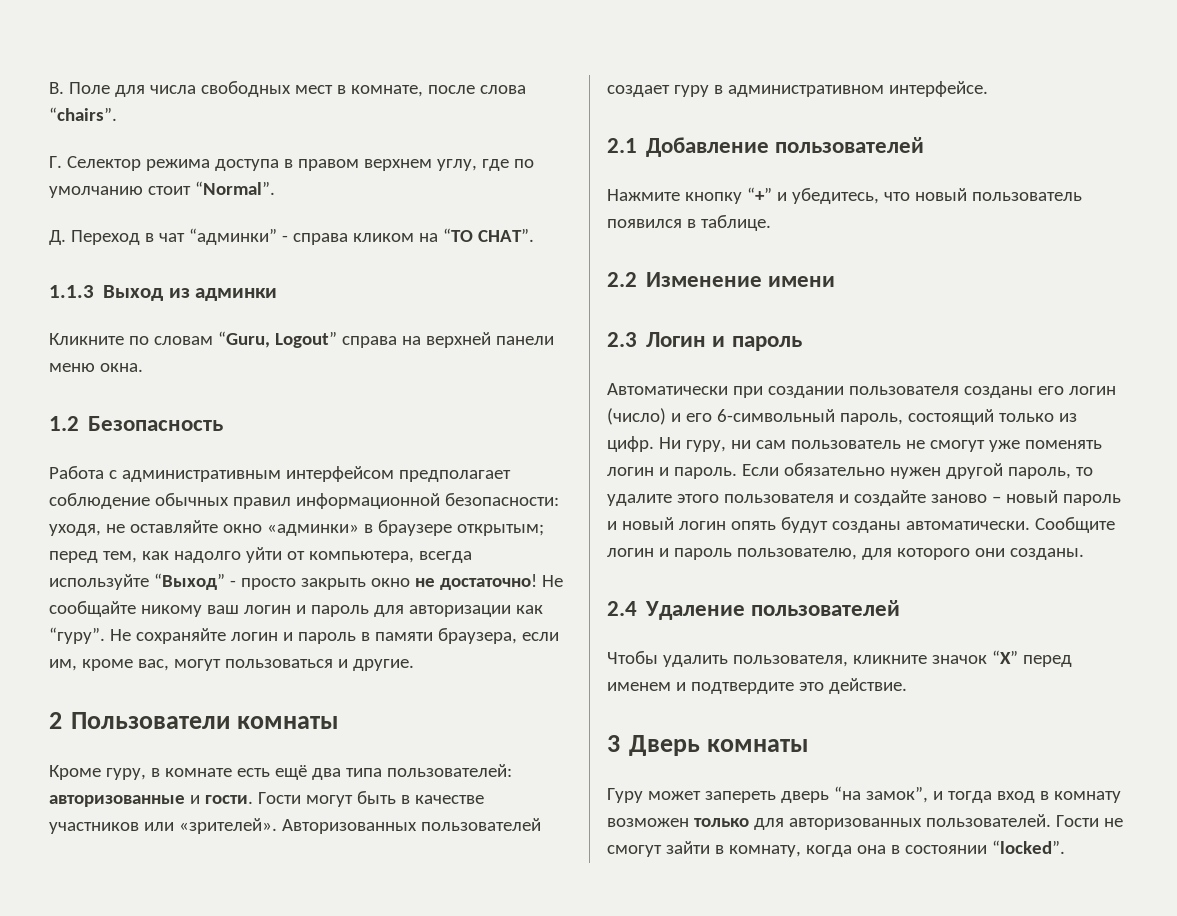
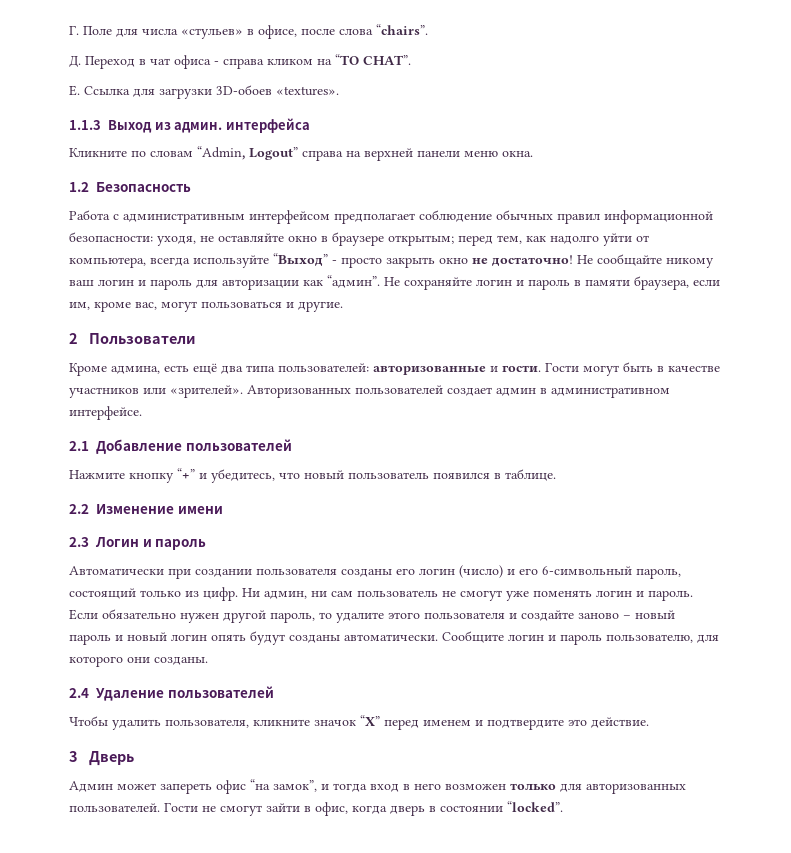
- В. Поле для числа свободных мест в комнате, после слова “chairs”.
+ Г. Поле для числа «стульев» в офисе, после слова “chairs”.
- Г. Селектор режима доступа в правом верхнем углу, где по умолчанию стоит “Normal”.
- Д. Переход в чат “админки” - справа кликом на “TO CHAT”.
+ Д. Переход в чат офиса - справа кликом на “TO CHAT”.
+ Е. Ссылка для загрузки 3D-обоев «textures».
- 1.1.3 Выход из админки
+ 1.1.3 Выход из админ. интерфейса
- Кликните по словам “Guru, Logout” справа на верхней панели меню окна.
+ Кликните по словам “Admin, Logout” справа на верхней панели меню окна.
- Работа с административным интерфейсом предполагает соблюдение обычных правил информационной безопасности: уходя, не оставляйте окно «админки» в браузере открытым; перед тем, как надолго уйти от компьютера, всегда используйте “Выход” - просто закрыть окно не достаточно!
+ Работа с административным интерфейсом предполагает соблюдение обычных правил информационной безопасности: уходя, не оставляйте окно в браузере открытым; перед тем, как надолго уйти от компьютера, всегда используйте “Выход” - просто закрыть окно не достаточно!
- Не сообщайте никому ваш логин и пароль для авторизации как “гуру”.
+ Не сообщайте никому ваш логин и пароль для авторизации как “админ”.
- 2 Пользователи комнаты
+ 2 Пользователи
- Кроме гуру, в комнате есть ещё два типа пользователей: авторизованные и гости.
+ Кроме админа, есть ещё два типа пользователей: авторизованные и гости.
- Авторизованных пользователей создает гуру в административном интерфейсе.
+ Авторизованных пользователей создает админ в административном интерфейсе.
- Ни гуру, ни сам пользователь не смогут уже поменять логин и пароль.
+ Ни админ, ни сам пользователь не смогут уже поменять логин и пароль.
- 3 Дверь комнаты
- Гуру может запереть дверь “на замок”, и тогда вход в комнату возможен только для авторизованных пользователей.
+ 3 Дверь
+ Админ может запереть офис “на замок”, и тогда вход в него возможен только для авторизованных пользователей.
- Гости не смогут зайти в комнату, когда она в состоянии “locked”.
+ Гости не смогут зайти в офис, когда дверь в состоянии “locked”.

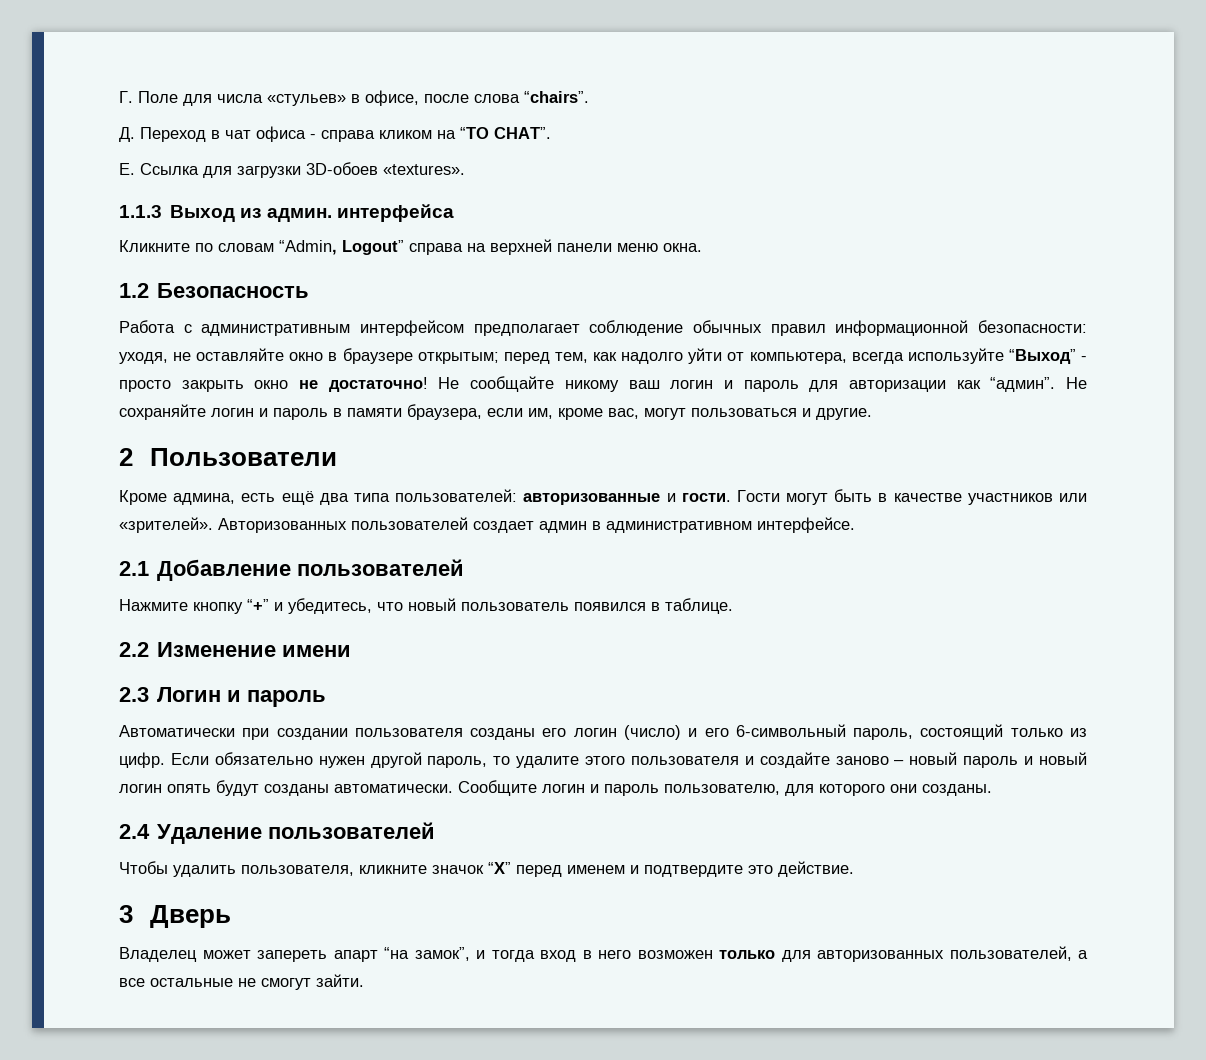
- Ни админ, ни сам пользователь не смогут уже поменять логин и пароль.
- Админ может запереть офис “на замок”, и тогда вход в него возможен только для авторизованных пользователей. Гости не смогут зайти в офис, когда дверь в состоянии “locked”.
+ Владелец может запереть апарт “на замок”, и тогда вход в него возможен только для авторизованных пользователей, а все остальные не смогут зайти.

